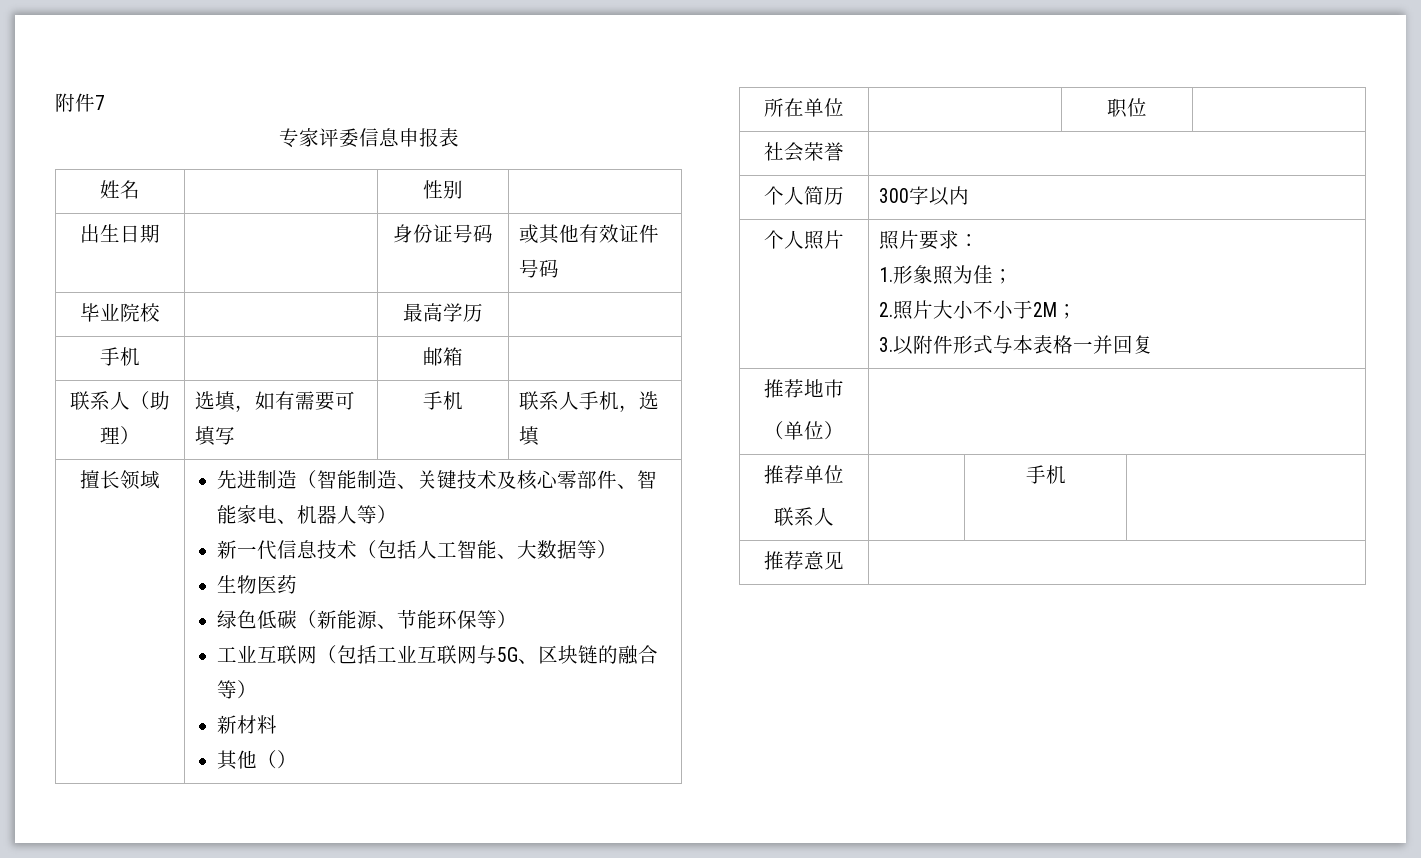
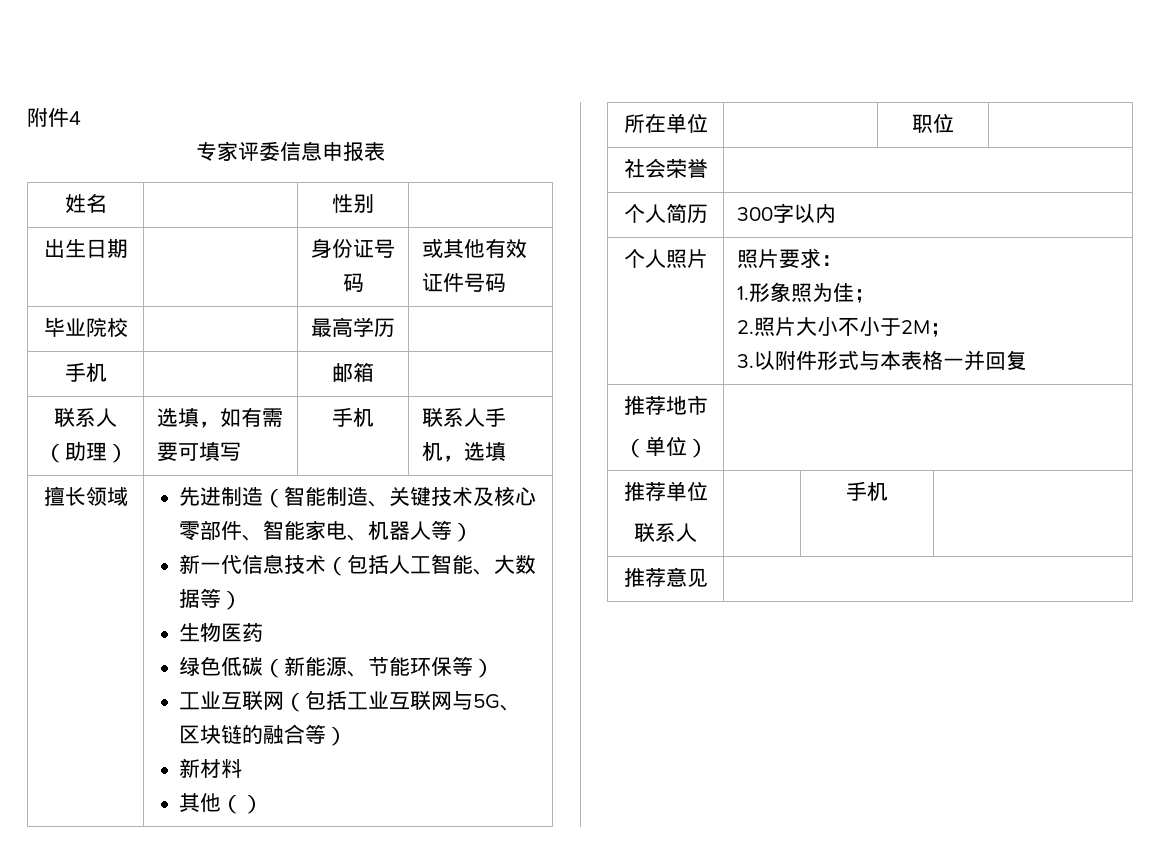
- 附件7
+ 附件4

